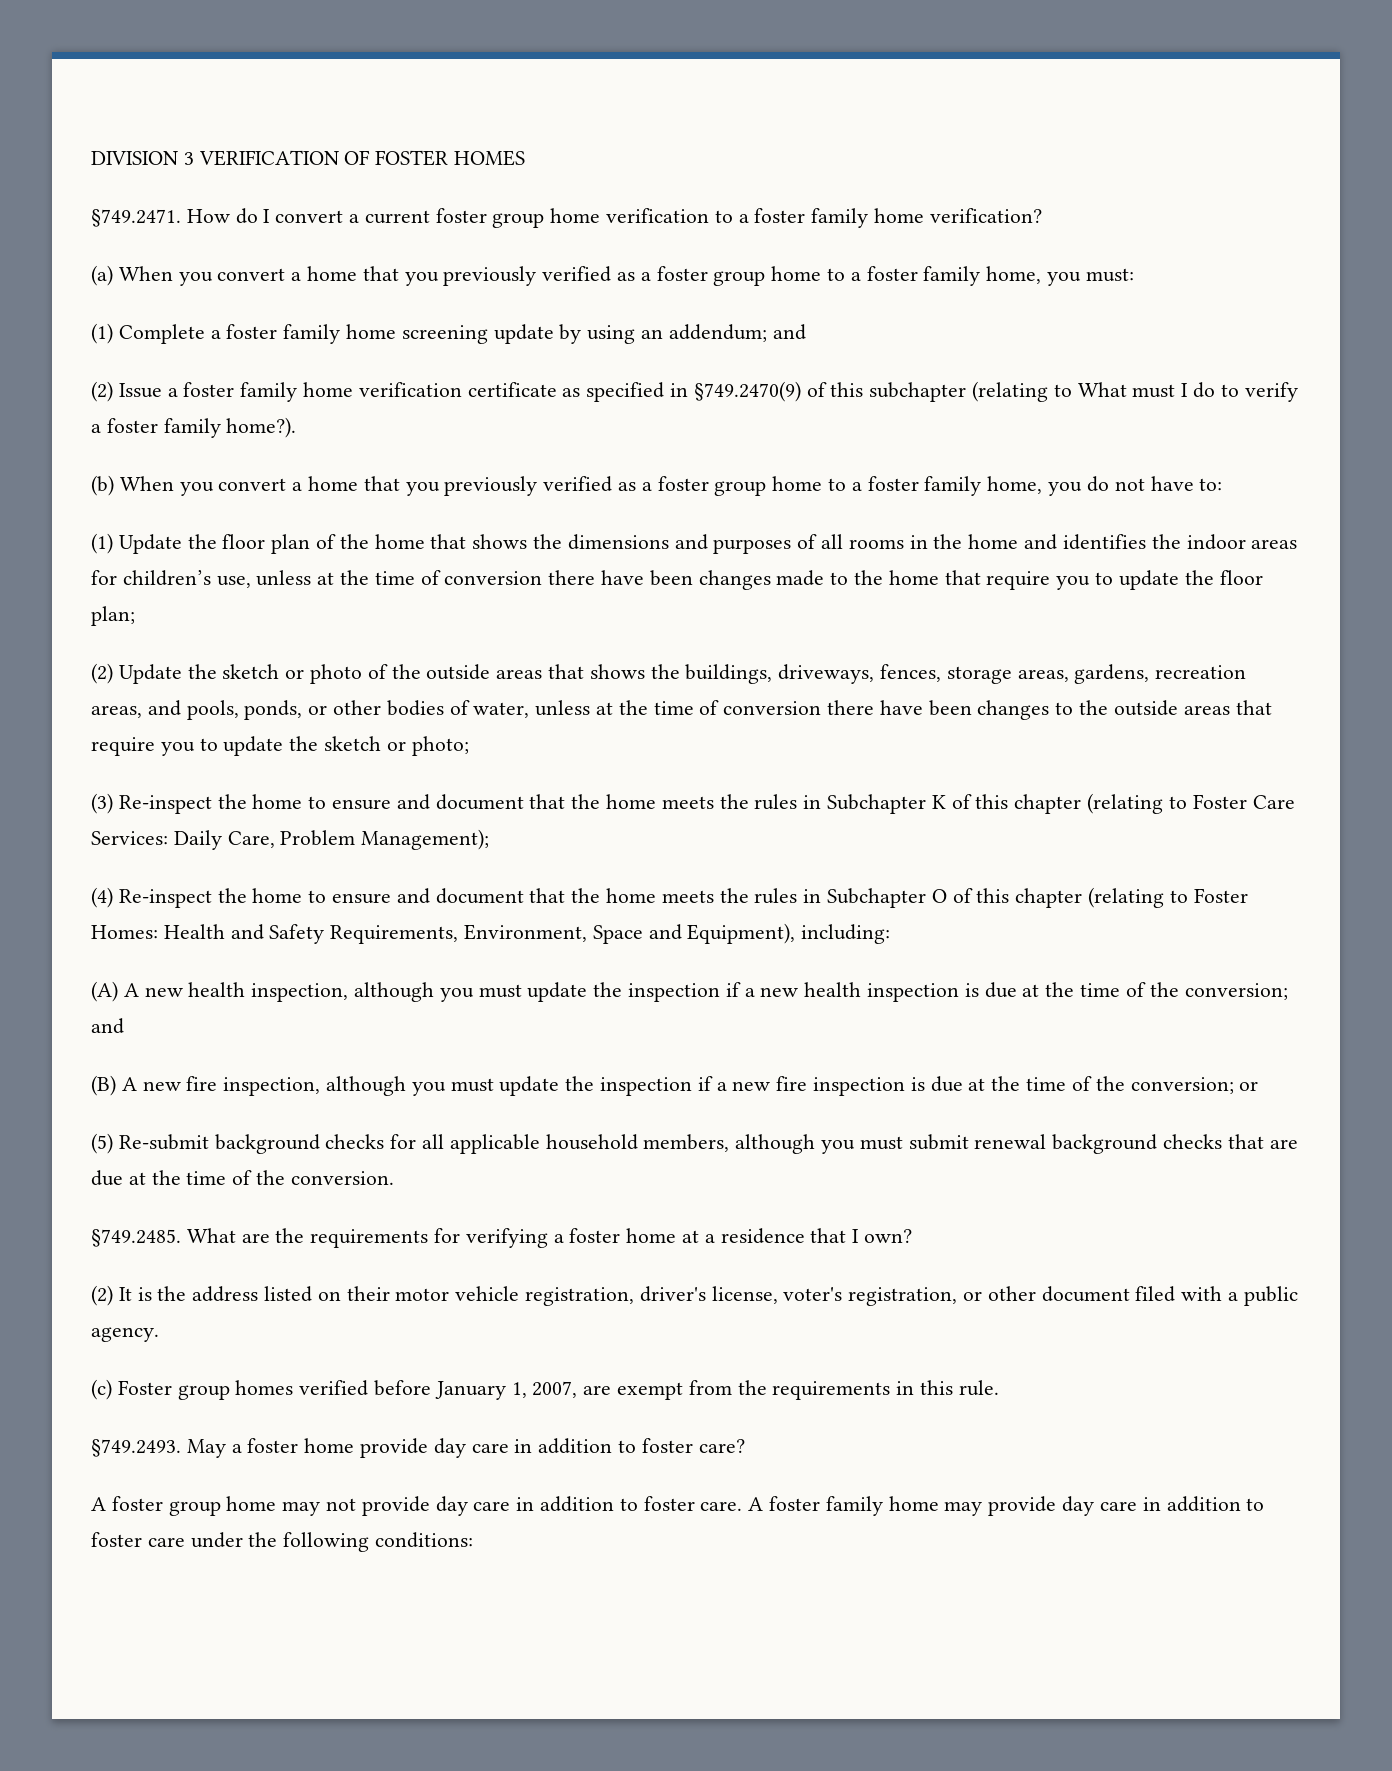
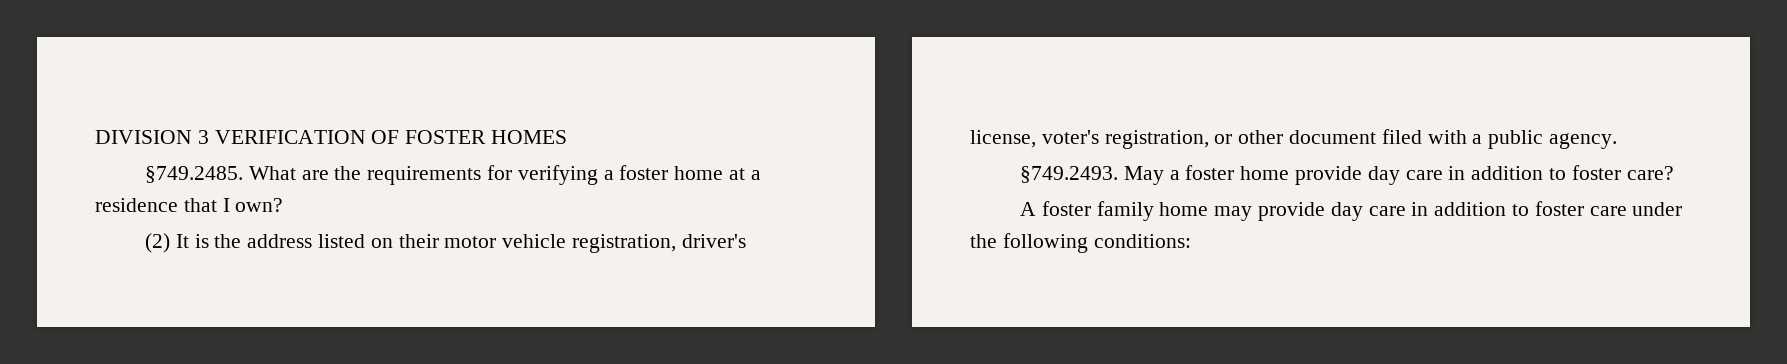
- §749.2471. How do I convert a current foster group home verification to a foster family home verification?
- (a) When you convert a home that you previously verified as a foster group home to a foster family home, you must:
- (1) Complete a foster family home screening update by using an addendum; and
- (2) Issue a foster family home verification certificate as specified in §749.2470(9) of this subchapter (relating to What must I do to verify a foster family home?).
- (b) When you convert a home that you previously verified as a foster group home to a foster family home, you do not have to:
- (1) Update the floor plan of the home that shows the dimensions and purposes of all rooms in the home and identifies the indoor areas for children’s use, unless at the time of conversion there have been changes made to the home that require you to update the floor plan;
- (2) Update the sketch or photo of the outside areas that shows the buildings, driveways, fences, storage areas, gardens, recreation areas, and pools, ponds, or other bodies of water, unless at the time of conversion there have been changes to the outside areas that require you to update the sketch or photo;
- (3) Re-inspect the home to ensure and document that the home meets the rules in Subchapter K of this chapter (relating to Foster Care Services: Daily Care, Problem Management);
- (4) Re-inspect the home to ensure and document that the home meets the rules in Subchapter O of this chapter (relating to Foster Homes: Health and Safety Requirements, Environment, Space and Equipment), including:
- (A) A new health inspection, although you must update the inspection if a new health inspection is due at the time of the conversion; and
- (B) A new fire inspection, although you must update the inspection if a new fire inspection is due at the time of the conversion; or
- (5) Re-submit background checks for all applicable household members, although you must submit renewal background checks that are due at the time of the conversion.
- (c) Foster group homes verified before January 1, 2007, are exempt from the requirements in this rule.
- A foster group home may not provide day care in addition to foster care. A foster family home may provide day care in addition to foster care under the following conditions:
+ A foster family home may provide day care in addition to foster care under the following conditions:

